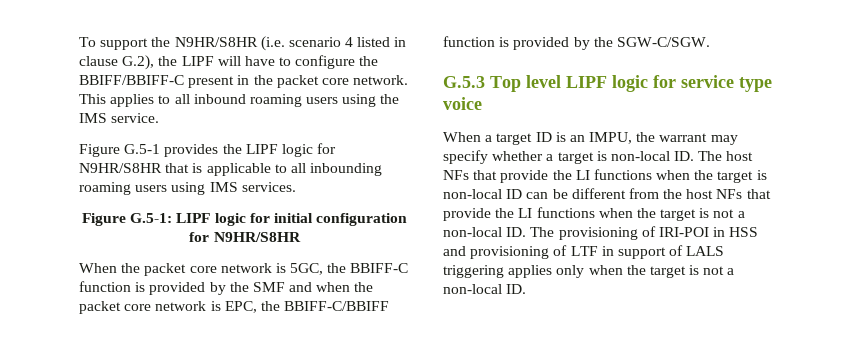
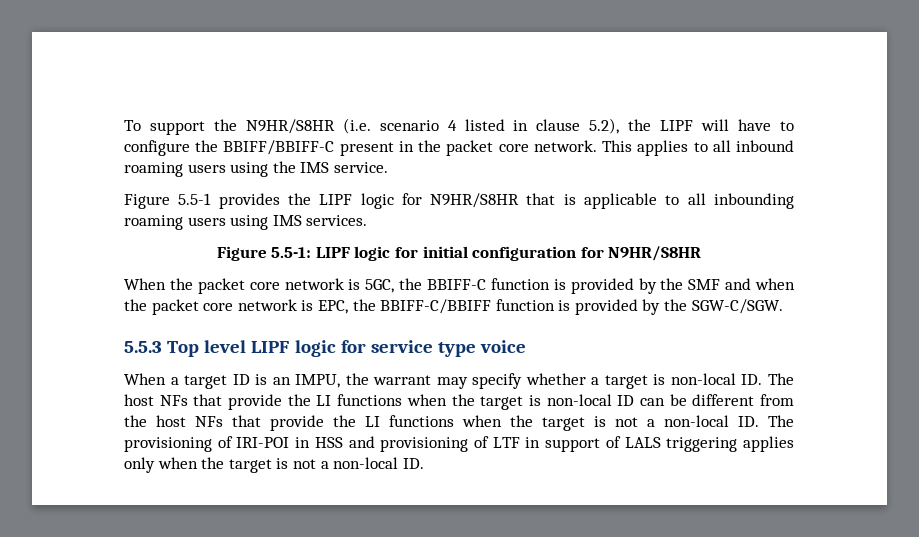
- To support the N9HR/S8HR (i.e. scenario 4 listed in clause G.2), the LIPF will have to configure the BBIFF/BBIFF-C present in the packet core network.
+ To support the N9HR/S8HR (i.e. scenario 4 listed in clause 5.2), the LIPF will have to configure the BBIFF/BBIFF-C present in the packet core network.
- Figure G.5-1 provides the LIPF logic for N9HR/S8HR that is applicable to all inbounding roaming users using IMS services.
+ Figure 5.5-1 provides the LIPF logic for N9HR/S8HR that is applicable to all inbounding roaming users using IMS services.
- Figure G.5-1: LIPF logic for initial configuration for N9HR/S8HR
+ Figure 5.5-1: LIPF logic for initial configuration for N9HR/S8HR
- G.5.3 Top level LIPF logic for service type voice
+ 5.5.3 Top level LIPF logic for service type voice

